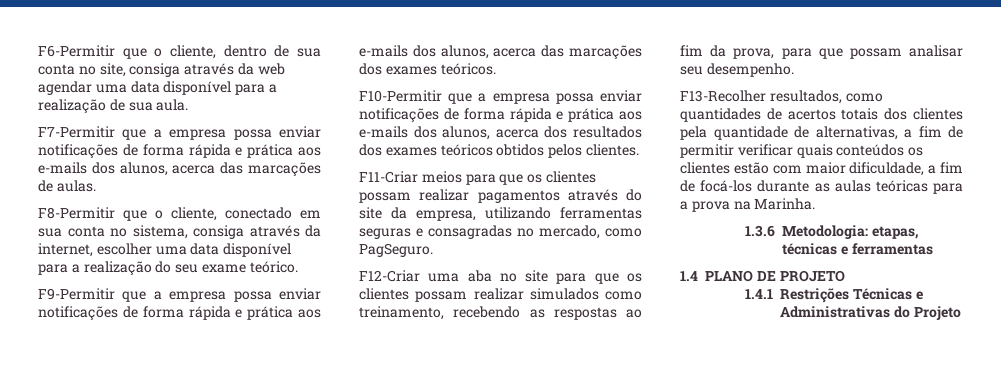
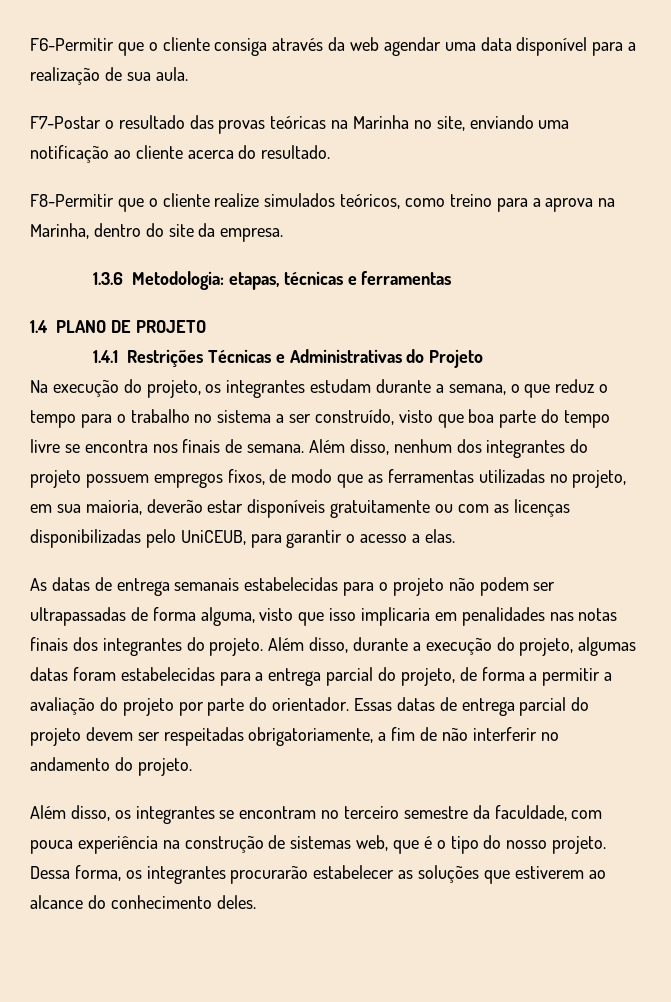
- F6-Permitir que o cliente, dentro de sua conta no site, consiga através da web agendar uma data disponível para a realização de sua aula.
+ F6-Permitir que o cliente consiga através da web agendar uma data disponível para a realização de sua aula.
- F7-Permitir que a empresa possa enviar notificações de forma rápida e prática aos e-mails dos alunos, acerca das marcações de aulas.
- F8-Permitir que o cliente, conectado em sua conta no sistema, consiga através da internet, escolher uma data disponível para a realização do seu exame teórico.
- F9-Permitir que a empresa possa enviar notificações de forma rápida e prática aos e-mails dos alunos, acerca das marcações dos exames teóricos.
- F10-Permitir que a empresa possa enviar notificações de forma rápida e prática aos e-mails dos alunos, acerca dos resultados dos exames teóricos obtidos pelos clientes.
- F11-Criar meios para que os clientes possam realizar pagamentos através do site da empresa, utilizando ferramentas seguras e consagradas no mercado, como PagSeguro.
- F12-Criar uma aba no site para que os clientes possam realizar simulados como treinamento, recebendo as respostas ao fim da prova, para que possam analisar seu desempenho.
- F13-Recolher resultados, como quantidades de acertos totais dos clientes pela quantidade de alternativas, a fim de permitir verificar quais conteúdos os clientes estão com maior dificuldade, a fim de focá-los durante as aulas teóricas para a prova na Marinha.
+ F7-Postar o resultado das provas teóricas na Marinha no site, enviando uma notificação ao cliente acerca do resultado.
+ F8-Permitir que o cliente realize simulados teóricos, como treino para a aprova na Marinha, dentro do site da empresa.
+ Na execução do projeto, os integrantes estudam durante a semana, o que reduz o tempo para o trabalho no sistema a ser construído, visto que boa parte do tempo livre se encontra nos finais de semana. Além disso, nenhum dos integrantes do projeto possuem empregos fixos, de modo que as ferramentas utilizadas no projeto, em sua maioria, deverão estar disponíveis gratuitamente ou com as licenças disponibilizadas pelo UniCEUB, para garantir o acesso a elas.
+ As datas de entrega semanais estabelecidas para o projeto não podem ser ultrapassadas de forma alguma, visto que isso implicaria em penalidades nas notas finais dos integrantes do projeto. Além disso, durante a execução do projeto, algumas datas foram estabelecidas para a entrega parcial do projeto, de forma a permitir a avaliação do projeto por parte do orientador. Essas datas de entrega parcial do projeto devem ser respeitadas obrigatoriamente, a fim de não interferir no andamento do projeto.
+ Além disso, os integrantes se encontram no terceiro semestre da faculdade, com pouca experiência na construção de sistemas web, que é o tipo do nosso projeto. Dessa forma, os integrantes procurarão estabelecer as soluções que estiverem ao alcance do conhecimento deles.

